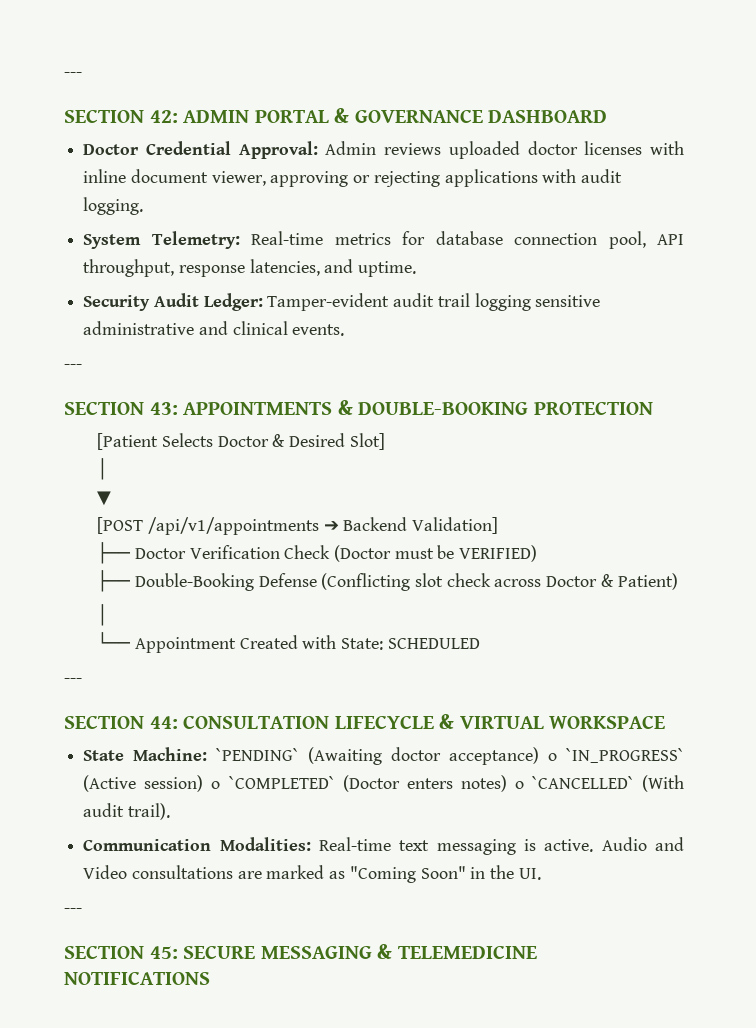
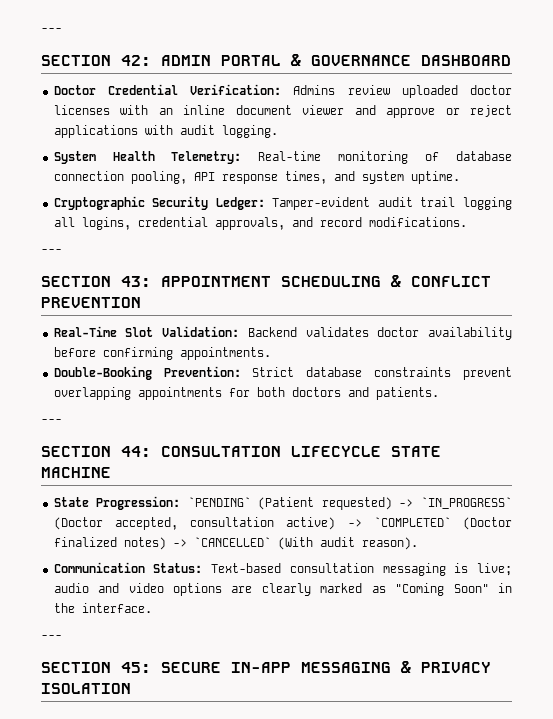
- Doctor Credential Approval: Admin reviews uploaded doctor licenses with inline document viewer, approving or rejecting applications with audit logging.
+ Doctor Credential Verification: Admins review uploaded doctor licenses with an inline document viewer and approve or reject applications with audit logging.
- System Telemetry: Real-time metrics for database connection pool, API throughput, response latencies, and uptime.
+ System Health Telemetry: Real-time monitoring of database connection pooling, API response times, and system uptime.
- Security Audit Ledger: Tamper-evident audit trail logging sensitive administrative and clinical events.
+ Cryptographic Security Ledger: Tamper-evident audit trail logging all logins, credential approvals, and record modifications.
  ---
- SECTION 43: APPOINTMENTS & DOUBLE-BOOKING PROTECTION
- [Patient Selects Doctor & Desired Slot]
- │
- ▼
- [POST /api/v1/appointments ➔ Backend Validation]
- ├── Doctor Verification Check (Doctor must be VERIFIED)
- ├── Double-Booking Defense (Conflicting slot check across Doctor & Patient)
- │
- └── Appointment Created with State: SCHEDULED
+ SECTION 43: APPOINTMENT SCHEDULING & CONFLICT PREVENTION
+ Real-Time Slot Validation: Backend validates doctor availability before confirming appointments.
+ Double-Booking Prevention: Strict database constraints prevent overlapping appointments for both doctors and patients.
- SECTION 44: CONSULTATION LIFECYCLE & VIRTUAL WORKSPACE
- State Machine: `PENDING` (Awaiting doctor acceptance) o `IN_PROGRESS` (Active session) o `COMPLETED` (Doctor enters notes) o `CANCELLED` (With audit trail).
+ SECTION 44: CONSULTATION LIFECYCLE STATE MACHINE
+ State Progression: `PENDING` (Patient requested) -> `IN_PROGRESS` (Doctor accepted, consultation active) -> `COMPLETED` (Doctor finalized notes) -> `CANCELLED` (With audit reason).
- Communication Modalities: Real-time text messaging is active. Audio and Video consultations are marked as "Coming Soon" in the UI.
+ Communication Status: Text-based consultation messaging is live; audio and video options are clearly marked as "Coming Soon" in the interface.
- SECTION 45: SECURE MESSAGING & TELEMEDICINE NOTIFICATIONS
+ SECTION 45: SECURE IN-APP MESSAGING & PRIVACY ISOLATION

